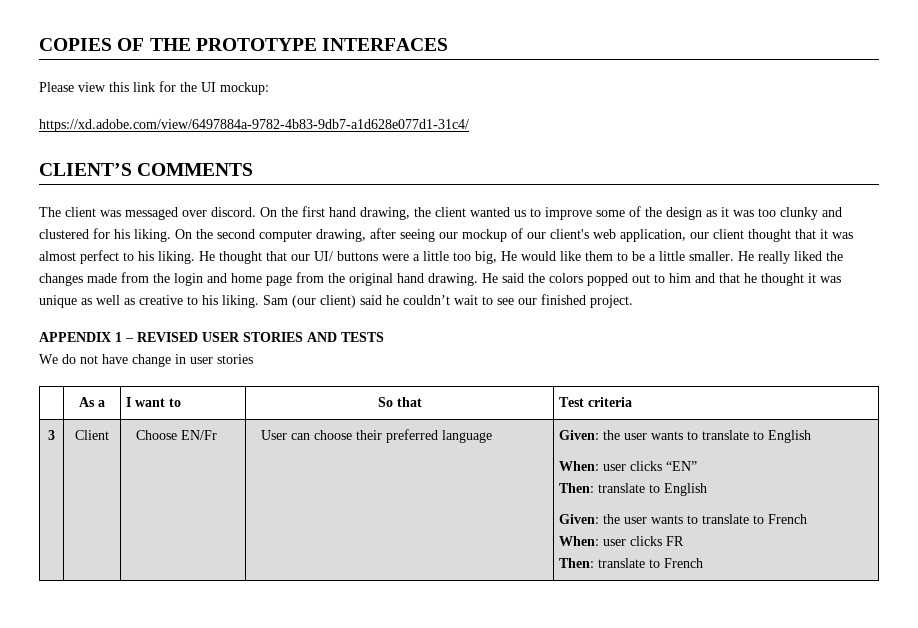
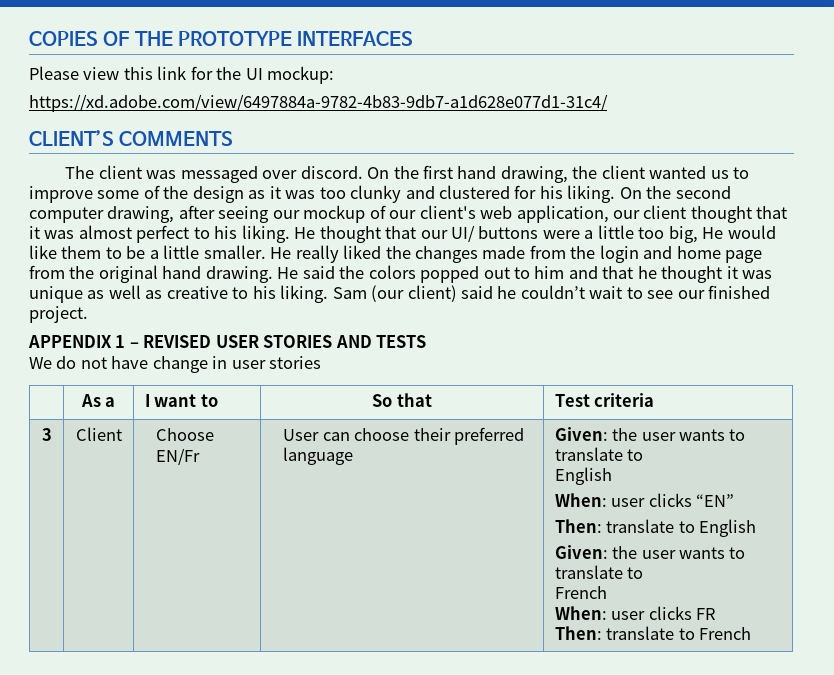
- User can choose their preferred language | Given: the user wants to translate to English
+ User can choose their preferred language | Given: the user wants to translate to
+ English
  Then: translate to English
- Given: the user wants to translate to French
+ Given: the user wants to translate to
+ French

